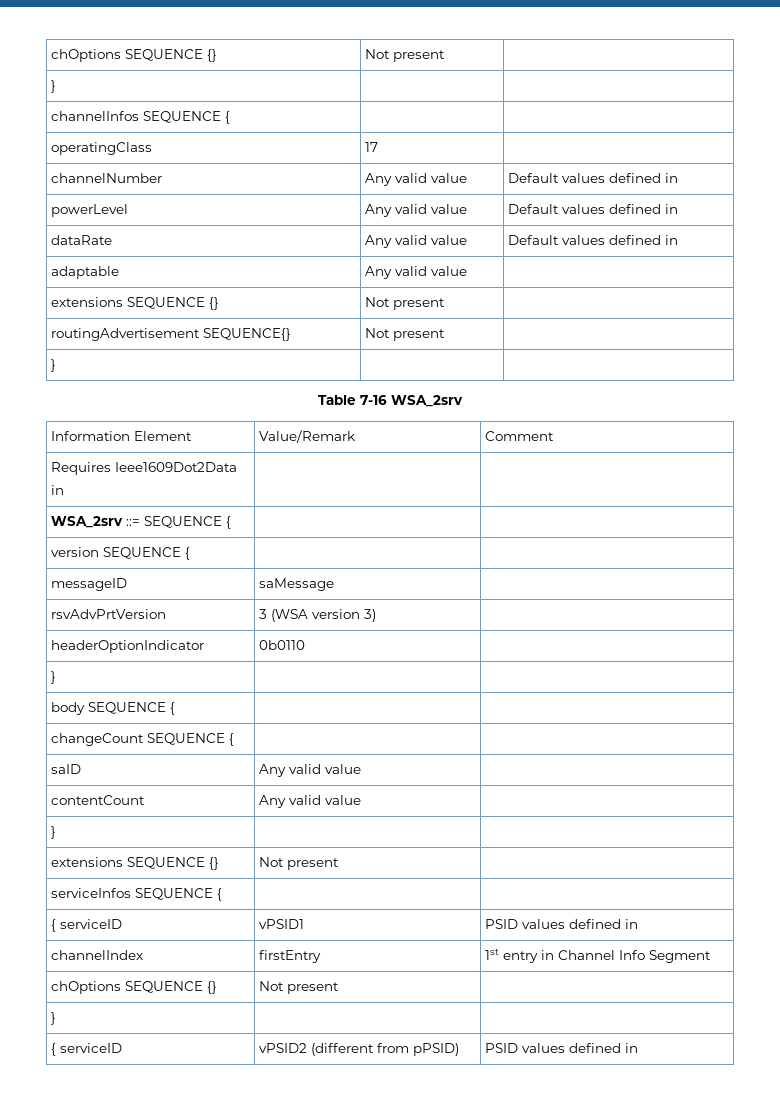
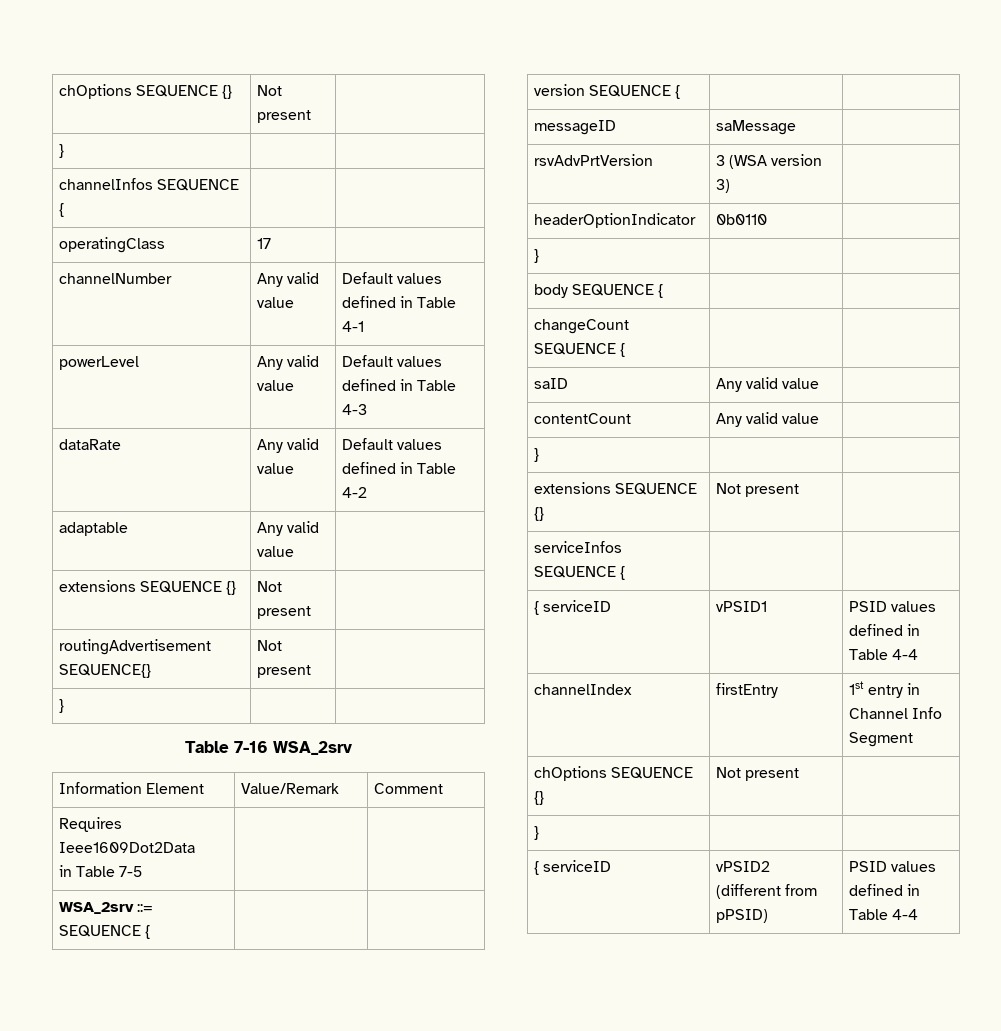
- channelNumber | Any valid value | Default values defined in
+ channelNumber | Any valid value | Default values defined in Table 4-1
- powerLevel | Any valid value | Default values defined in
+ powerLevel | Any valid value | Default values defined in Table 4-3
- dataRate | Any valid value | Default values defined in
+ dataRate | Any valid value | Default values defined in Table 4-2
  Requires Ieee1609Dot2Data
- in | |
+ in Table 7-5 | |
- { serviceID | vPSID1 | PSID values defined in
+ { serviceID | vPSID1 | PSID values defined in Table 4-4
- { serviceID | vPSID2 (different from pPSID) | PSID values defined in
+ { serviceID | vPSID2 (different from pPSID) | PSID values defined in Table 4-4

